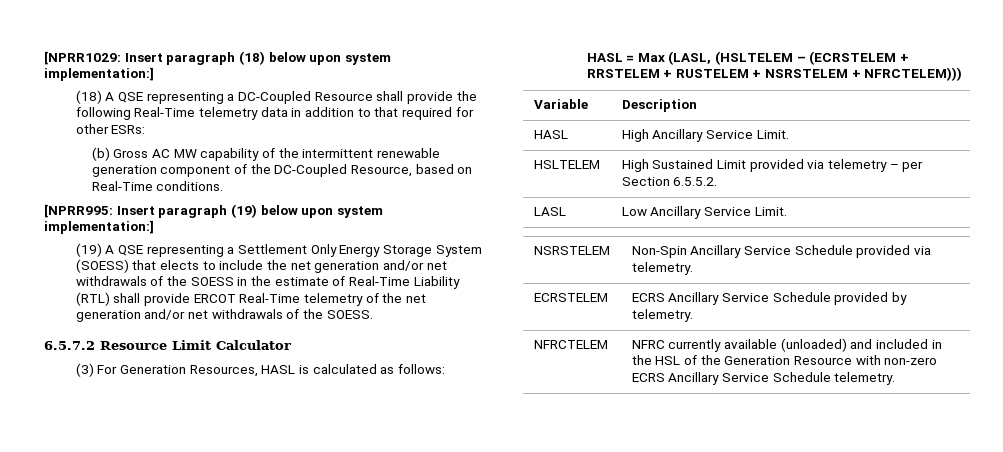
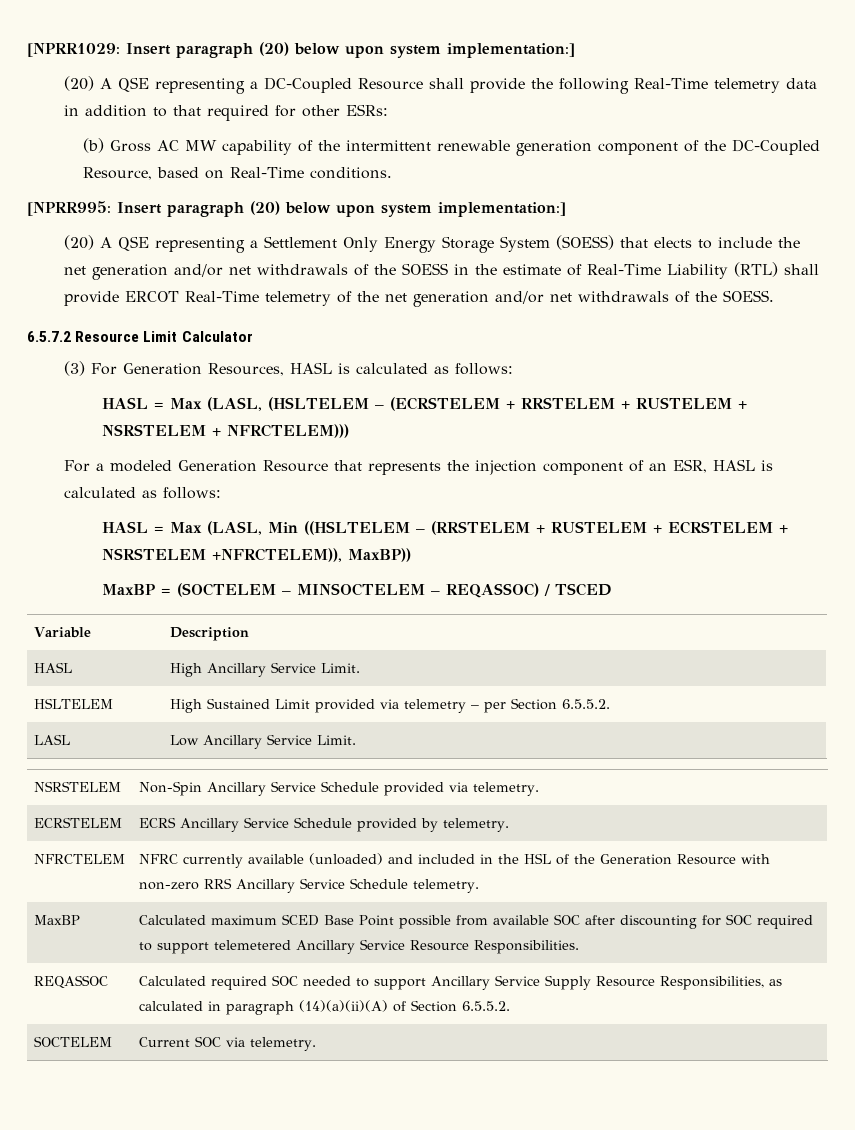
- [NPRR1029: Insert paragraph (18) below upon system implementation:]
- (18) A QSE representing a DC-Coupled Resource shall provide the following Real-Time telemetry data in addition to that required for other ESRs:
+ [NPRR1029: Insert paragraph (20) below upon system implementation:]
+ (20) A QSE representing a DC-Coupled Resource shall provide the following Real-Time telemetry data in addition to that required for other ESRs:
- [NPRR995: Insert paragraph (19) below upon system implementation:]
- (19) A QSE representing a Settlement Only Energy Storage System (SOESS) that elects to include the net generation and/or net withdrawals of the SOESS in the estimate of Real-Time Liability (RTL) shall provide ERCOT Real-Time telemetry of the net generation and/or net withdrawals of the SOESS.
+ [NPRR995: Insert paragraph (20) below upon system implementation:]
+ (20) A QSE representing a Settlement Only Energy Storage System (SOESS) that elects to include the net generation and/or net withdrawals of the SOESS in the estimate of Real-Time Liability (RTL) shall provide ERCOT Real-Time telemetry of the net generation and/or net withdrawals of the SOESS.
+ For a modeled Generation Resource that represents the injection component of an ESR, HASL is calculated as follows:
+ HASL = Max (LASL, Min ((HSLTELEM – (RRSTELEM + RUSTELEM + ECRSTELEM + NSRSTELEM +NFRCTELEM)), MaxBP))
+ MaxBP = (SOCTELEM – MINSOCTELEM – REQASSOC) / TSCED
- NFRCTELEM | NFRC currently available (unloaded) and included in the HSL of the Generation Resource with non-zero ECRS Ancillary Service Schedule telemetry.
+ NFRCTELEM | NFRC currently available (unloaded) and included in the HSL of the Generation Resource with non-zero RRS Ancillary Service Schedule telemetry.
+ MaxBP | Calculated maximum SCED Base Point possible from available SOC after discounting for SOC required to support telemetered Ancillary Service Resource Responsibilities.
+ REQASSOC | Calculated required SOC needed to support Ancillary Service Supply Resource Responsibilities, as calculated in paragraph (14)(a)(ii)(A) of Section 6.5.5.2.
+ SOCTELEM | Current SOC via telemetry.

